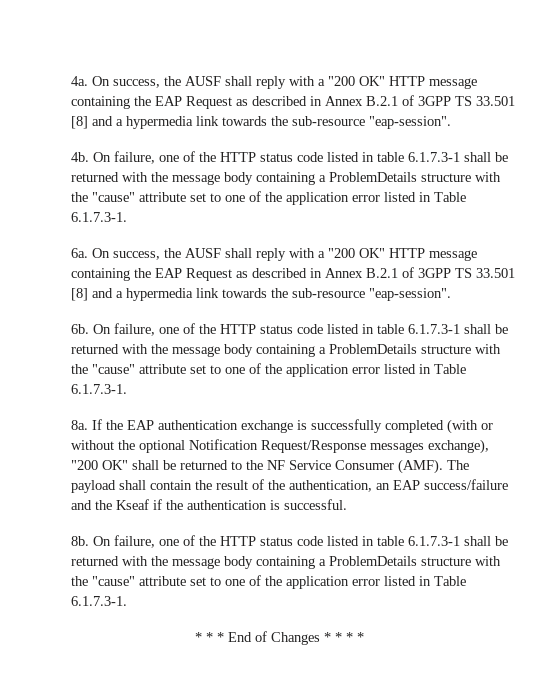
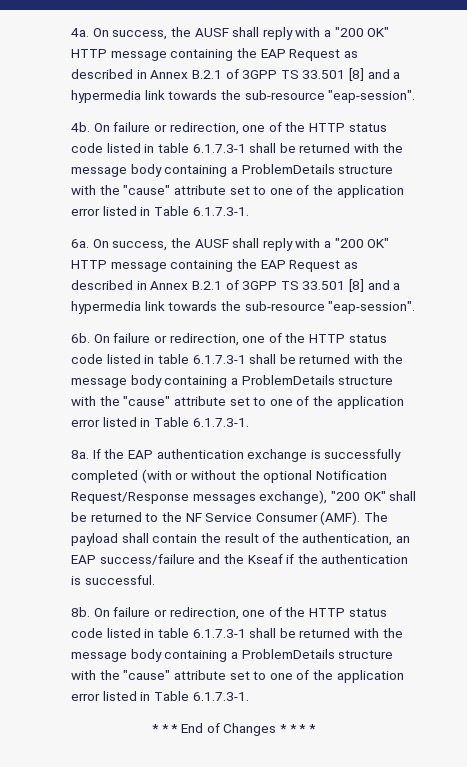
- 4b. On failure, one of the HTTP status code listed in table 6.1.7.3-1 shall be returned with the message body containing a ProblemDetails structure with the "cause" attribute set to one of the application error listed in Table 6.1.7.3-1.
+ 4b. On failure or redirection, one of the HTTP status code listed in table 6.1.7.3-1 shall be returned with the message body containing a ProblemDetails structure with the "cause" attribute set to one of the application error listed in Table 6.1.7.3-1.
- 6b. On failure, one of the HTTP status code listed in table 6.1.7.3-1 shall be returned with the message body containing a ProblemDetails structure with the "cause" attribute set to one of the application error listed in Table 6.1.7.3-1.
+ 6b. On failure or redirection, one of the HTTP status code listed in table 6.1.7.3-1 shall be returned with the message body containing a ProblemDetails structure with the "cause" attribute set to one of the application error listed in Table 6.1.7.3-1.
- 8b. On failure, one of the HTTP status code listed in table 6.1.7.3-1 shall be returned with the message body containing a ProblemDetails structure with the "cause" attribute set to one of the application error listed in Table 6.1.7.3-1.
+ 8b. On failure or redirection, one of the HTTP status code listed in table 6.1.7.3-1 shall be returned with the message body containing a ProblemDetails structure with the "cause" attribute set to one of the application error listed in Table 6.1.7.3-1.

